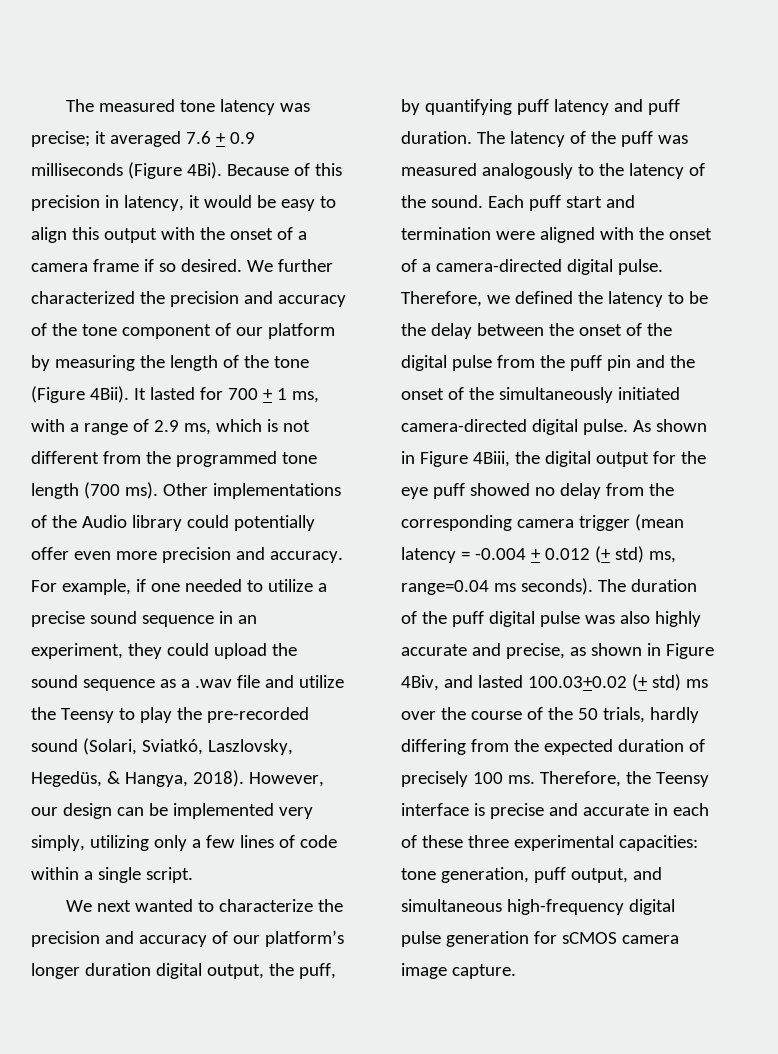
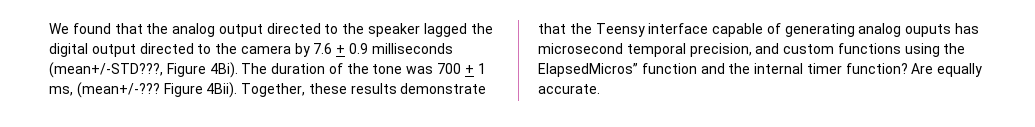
- The measured tone latency was precise; it averaged 7.6 + 0.9 milliseconds (Figure 4Bi). Because of this precision in latency, it would be easy to align this output with the onset of a camera frame if so desired. We further characterized the precision and accuracy of the tone component of our platform by measuring the length of the tone (Figure 4Bii). It lasted for 700 + 1 ms, with a range of 2.9 ms, which is not different from the programmed tone length (700 ms). Other implementations of the Audio library could potentially offer even more precision and accuracy. For example, if one needed to utilize a precise sound sequence in an experiment, they could upload the sound sequence as a .wav file and utilize the Teensy to play the pre-recorded sound (Solari, Sviatkó, Laszlovsky, Hegedüs, & Hangya, 2018). However, our design can be implemented very simply, utilizing only a few lines of code within a single script.
- We next wanted to characterize the precision and accuracy of our platform’s longer duration digital output, the puff, by quantifying puff latency and puff duration. The latency of the puff was measured analogously to the latency of the sound. Each puff start and termination were aligned with the onset of a camera-directed digital pulse. Therefore, we defined the latency to be the delay between the onset of the digital pulse from the puff pin and the onset of the simultaneously initiated camera-directed digital pulse. As shown in Figure 4Biii, the digital output for the eye puff showed no delay from the corresponding camera trigger (mean latency = -0.004 + 0.012 (+ std) ms, range=0.04 ms seconds). The duration of the puff digital pulse was also highly accurate and precise, as shown in Figure 4Biv, and lasted 100.03+0.02 (+ std) ms over the course of the 50 trials, hardly differing from the expected duration of precisely 100 ms. Therefore, the Teensy interface is precise and accurate in each of these three experimental capacities: tone generation, puff output, and simultaneous high-frequency digital pulse generation for sCMOS camera image capture.
+ We found that the analog output directed to the speaker lagged the digital output directed to the camera by 7.6 + 0.9 milliseconds (mean+/-STD???, Figure 4Bi). The duration of the tone was 700 + 1 ms, (mean+/-??? Figure 4Bii). Together, these results demonstrate that the Teensy interface capable of generating analog ouputs has microsecond temporal precision, and custom functions using the ElapsedMicros” function and the internal timer function? Are equally accurate.

